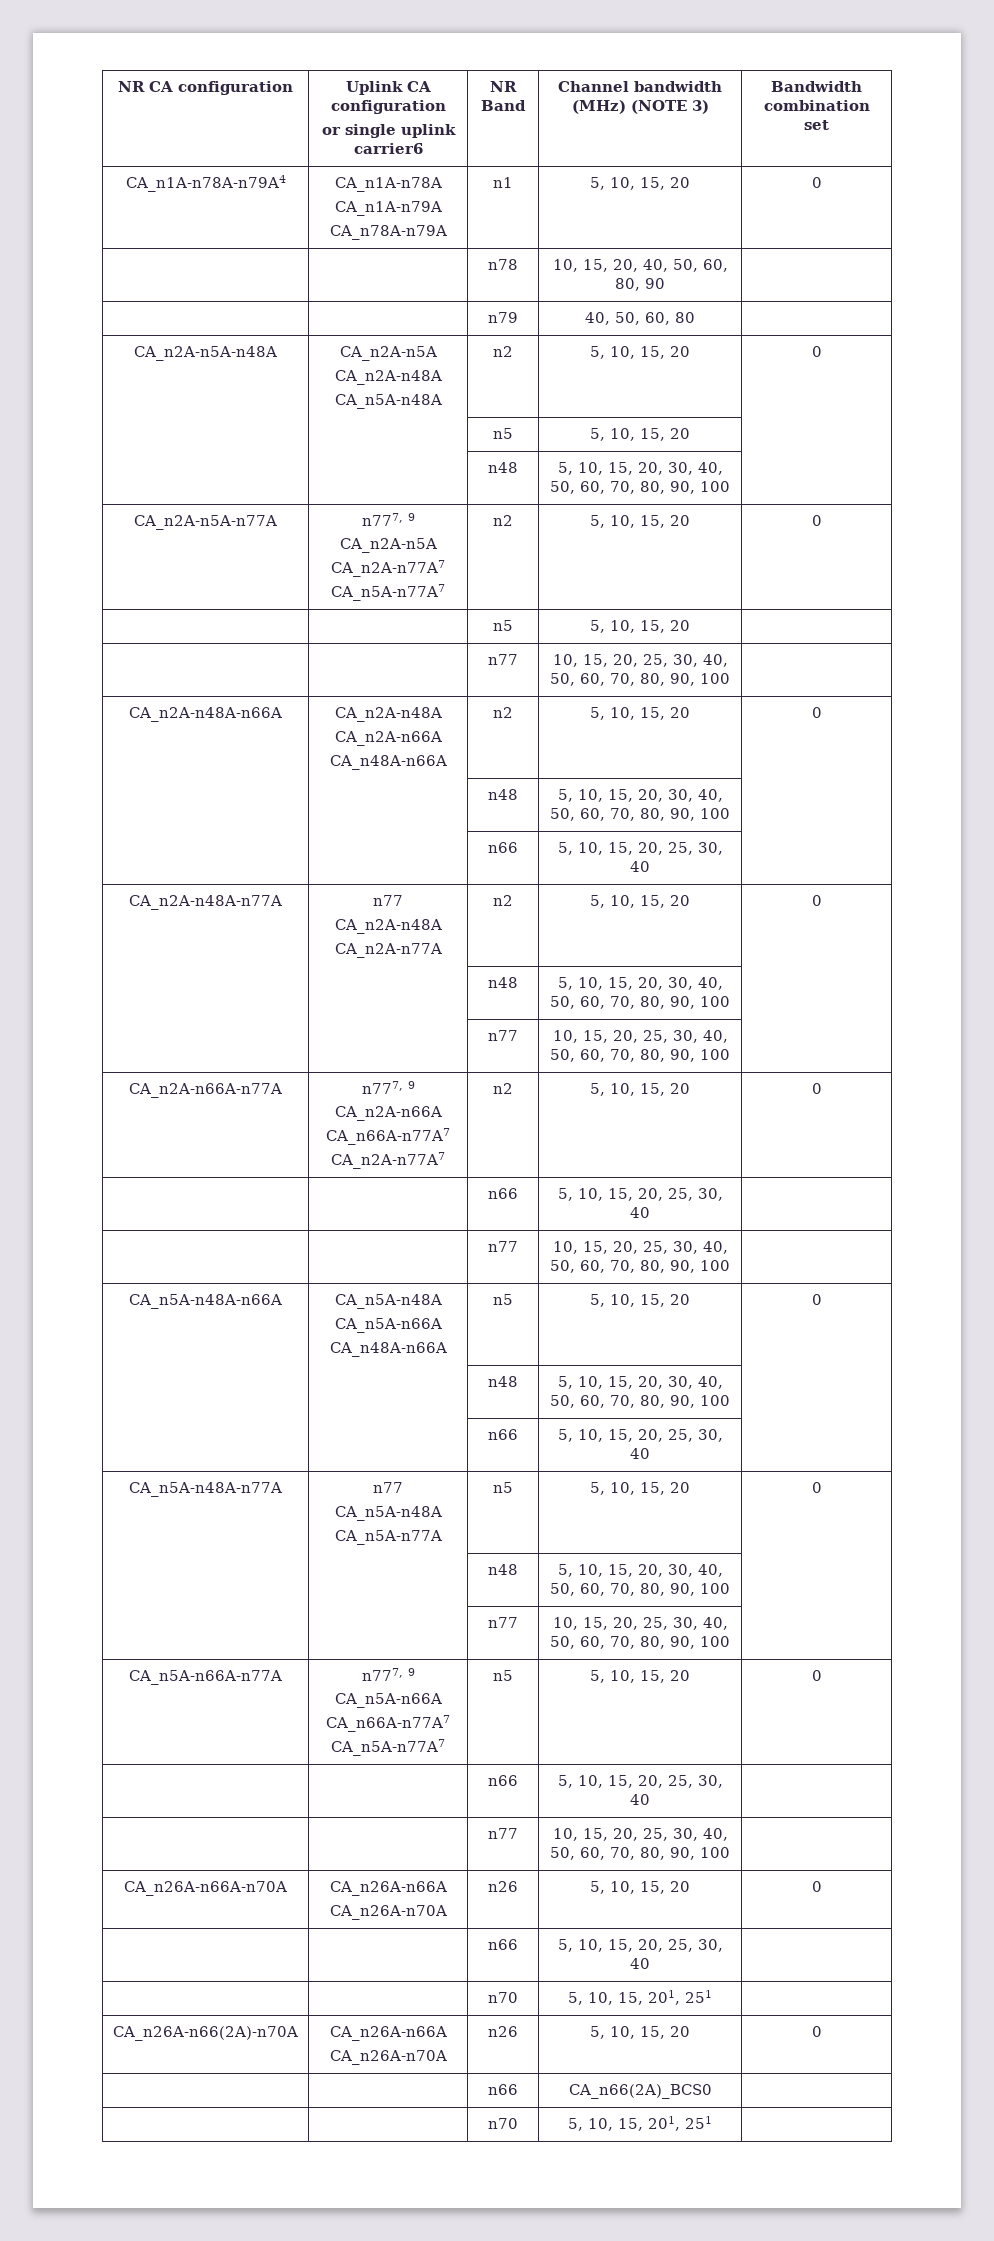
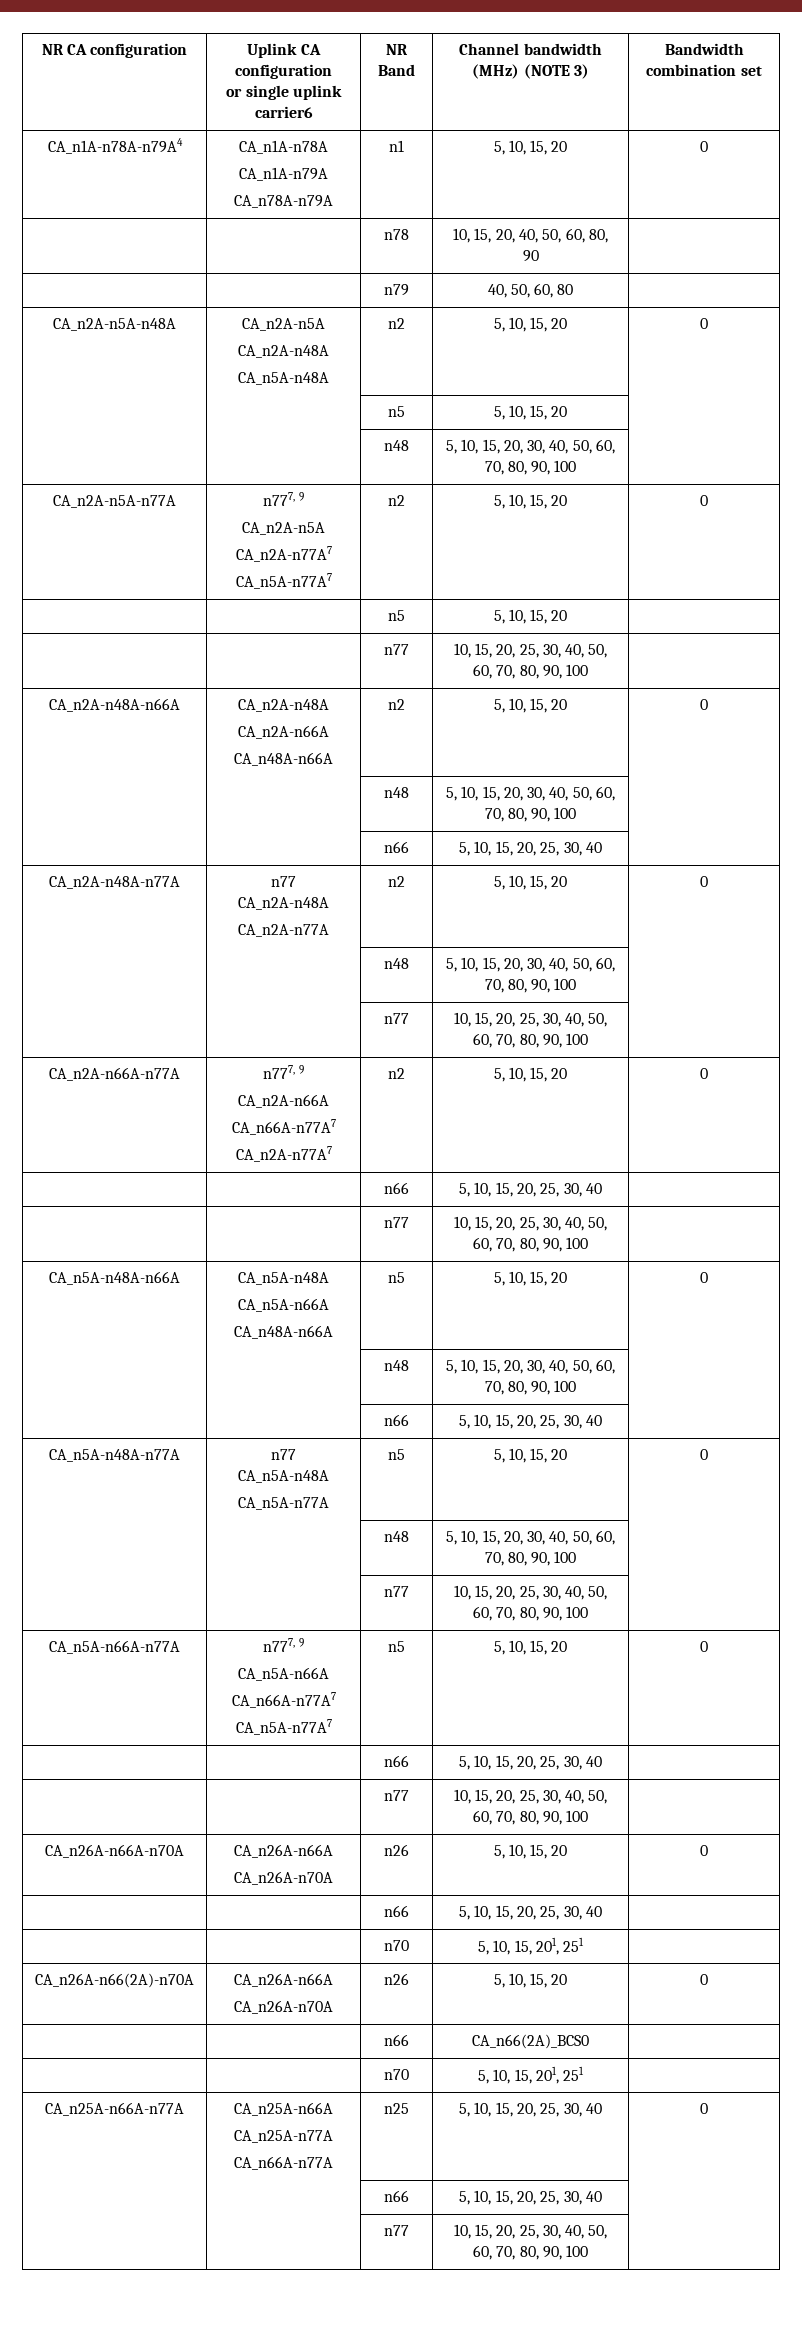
+ CA_n25A-n66A-n77A | CA_n25A-n66A
+ CA_n25A-n77A
+ CA_n66A-n77A | n25 | 5, 10, 15, 20, 25, 30, 40 | 0
+ | | n66 | 5, 10, 15, 20, 25, 30, 40 |
+ | | n77 | 10, 15, 20, 25, 30, 40, 50, 60, 70, 80, 90, 100 |

